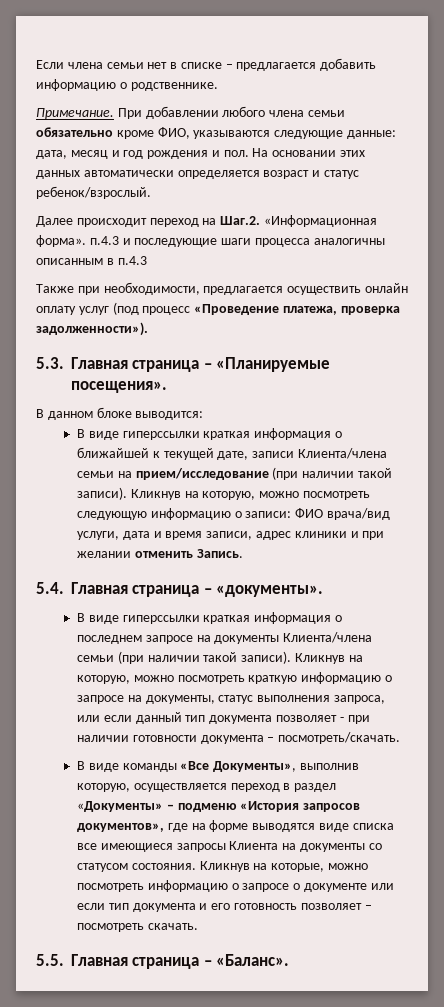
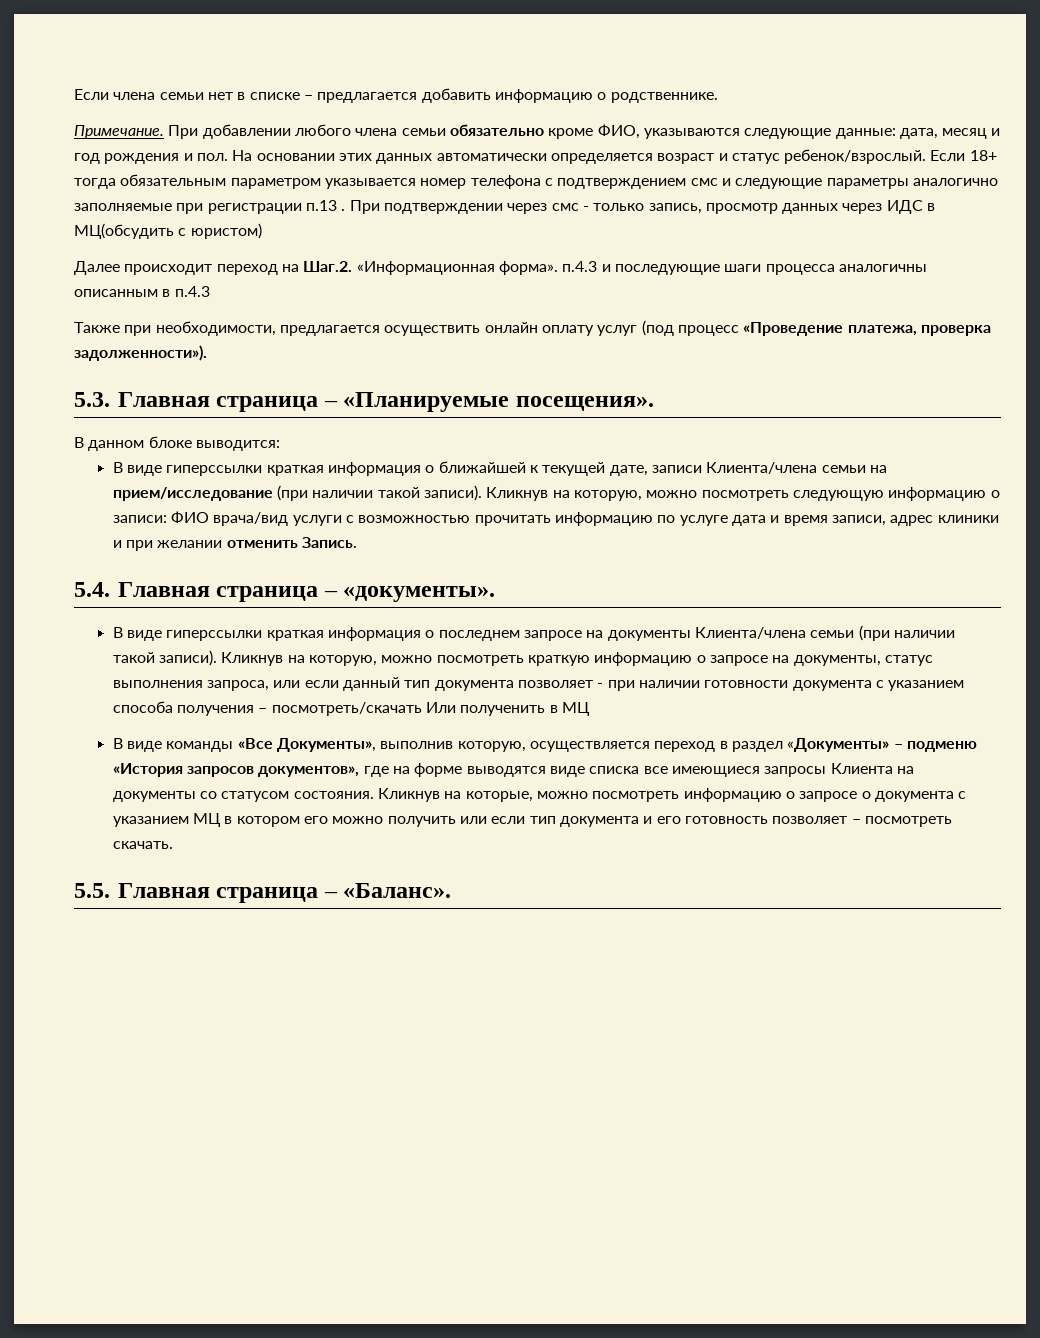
+ Если 18+ тогда обязательным параметром указывается номер телефона с подтверждением смс и следующие параметры аналогично заполняемые при регистрации п.13 . При подтверждении через смс - только запись, просмотр данных через ИДС в МЦ(обсудить с юристом)
- Кликнув на которую, можно посмотреть следующую информацию о записи: ФИО врача/вид услуги, дата и время записи, адрес клиники и при желании отменить Запись.
+ Кликнув на которую, можно посмотреть следующую информацию о записи: ФИО врача/вид услуги с возможностью прочитать информацию по услуге дата и время записи, адрес клиники и при желании отменить Запись.
- Кликнув на которую, можно посмотреть краткую информацию о запросе на документы, статус выполнения запроса, или если данный тип документа позволяет - при наличии готовности документа – посмотреть/скачать.
+ Кликнув на которую, можно посмотреть краткую информацию о запросе на документы, статус выполнения запроса, или если данный тип документа позволяет - при наличии готовности документа с указанием способа получения – посмотреть/скачать Или полученить в МЦ
- Кликнув на которые, можно посмотреть информацию о запросе о документе или если тип документа и его готовность позволяет – посмотреть скачать.
+ Кликнув на которые, можно посмотреть информацию о запросе о документа с указанием МЦ в котором его можно получить или если тип документа и его готовность позволяет – посмотреть скачать.

